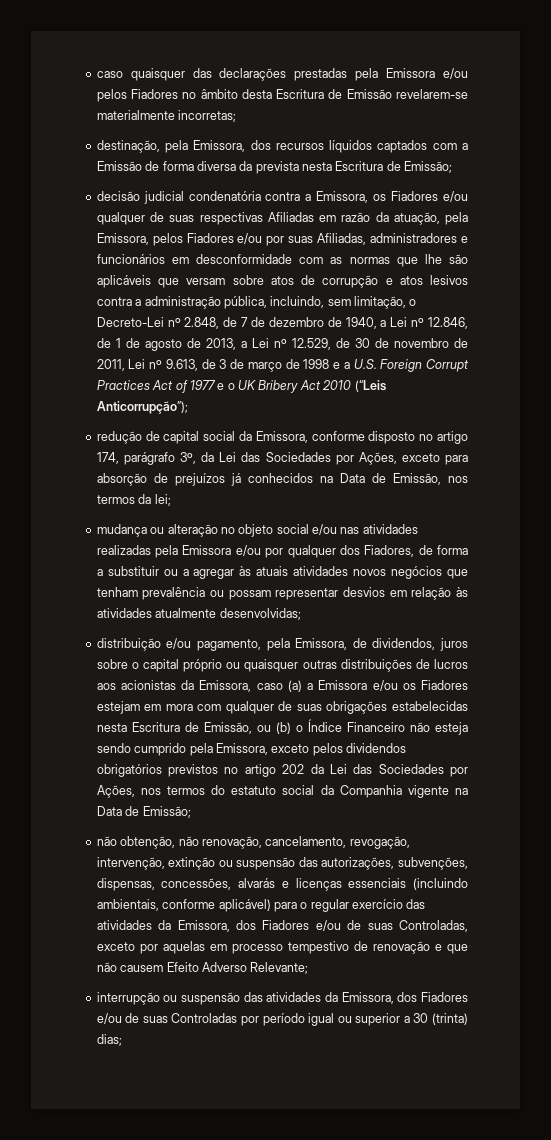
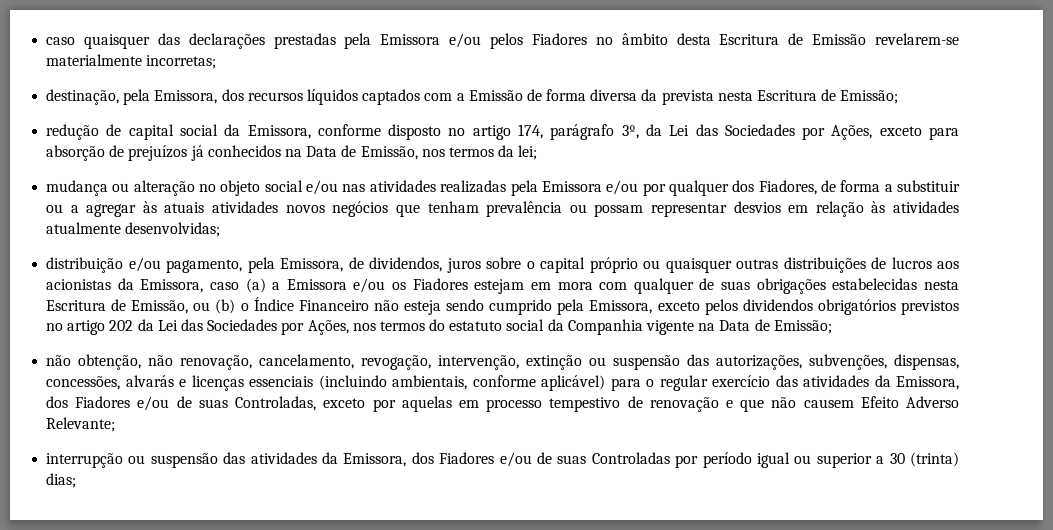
- decisão judicial condenatória contra a Emissora, os Fiadores e/ou qualquer de suas respectivas Afiliadas em razão da atuação, pela Emissora, pelos Fiadores e/ou por suas Afiliadas, administradores e funcionários em desconformidade com as normas que lhe são aplicáveis que versam sobre atos de corrupção e atos lesivos contra a administração pública, incluindo, sem limitação, o Decreto-Lei nº 2.848, de 7 de dezembro de 1940, a Lei nº 12.846, de 1 de agosto de 2013, a Lei nº 12.529, de 30 de novembro de 2011, Lei nº 9.613, de 3 de março de 1998 e a U.S. Foreign Corrupt Practices Act of 1977 e o UK Bribery Act 2010 (“Leis Anticorrupção”);

